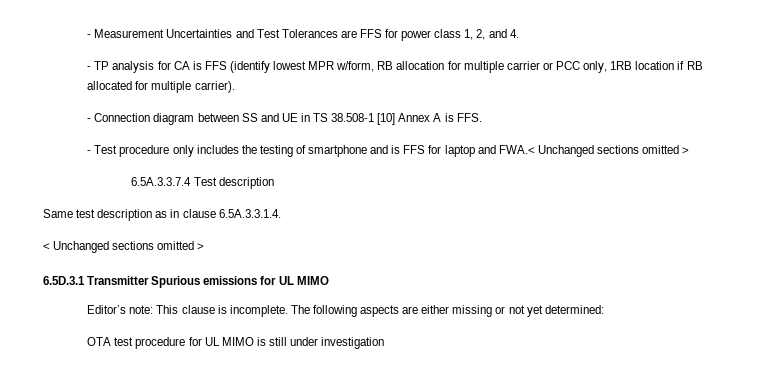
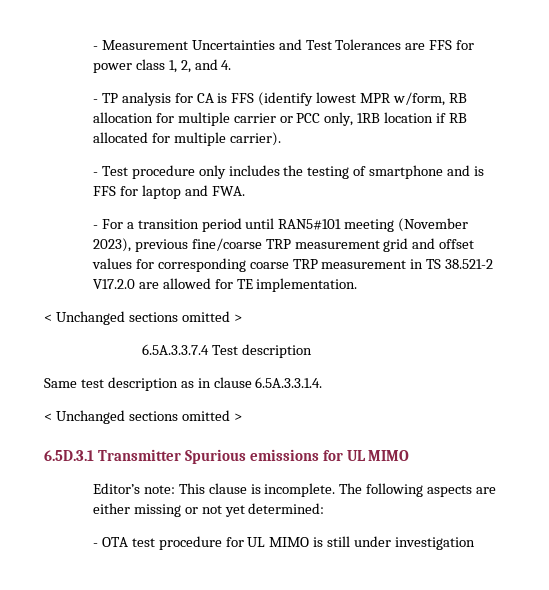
- - Connection diagram between SS and UE in TS 38.508-1 [10] Annex A is FFS.
- - Test procedure only includes the testing of smartphone and is FFS for laptop and FWA.< Unchanged sections omitted >
+ - Test procedure only includes the testing of smartphone and is FFS for laptop and FWA.
+ - For a transition period until RAN5#101 meeting (November 2023), previous fine/coarse TRP measurement grid and offset values for corresponding coarse TRP measurement in TS 38.521-2 V17.2.0 are allowed for TE implementation.
+ < Unchanged sections omitted >
- OTA test procedure for UL MIMO is still under investigation
+ - OTA test procedure for UL MIMO is still under investigation

